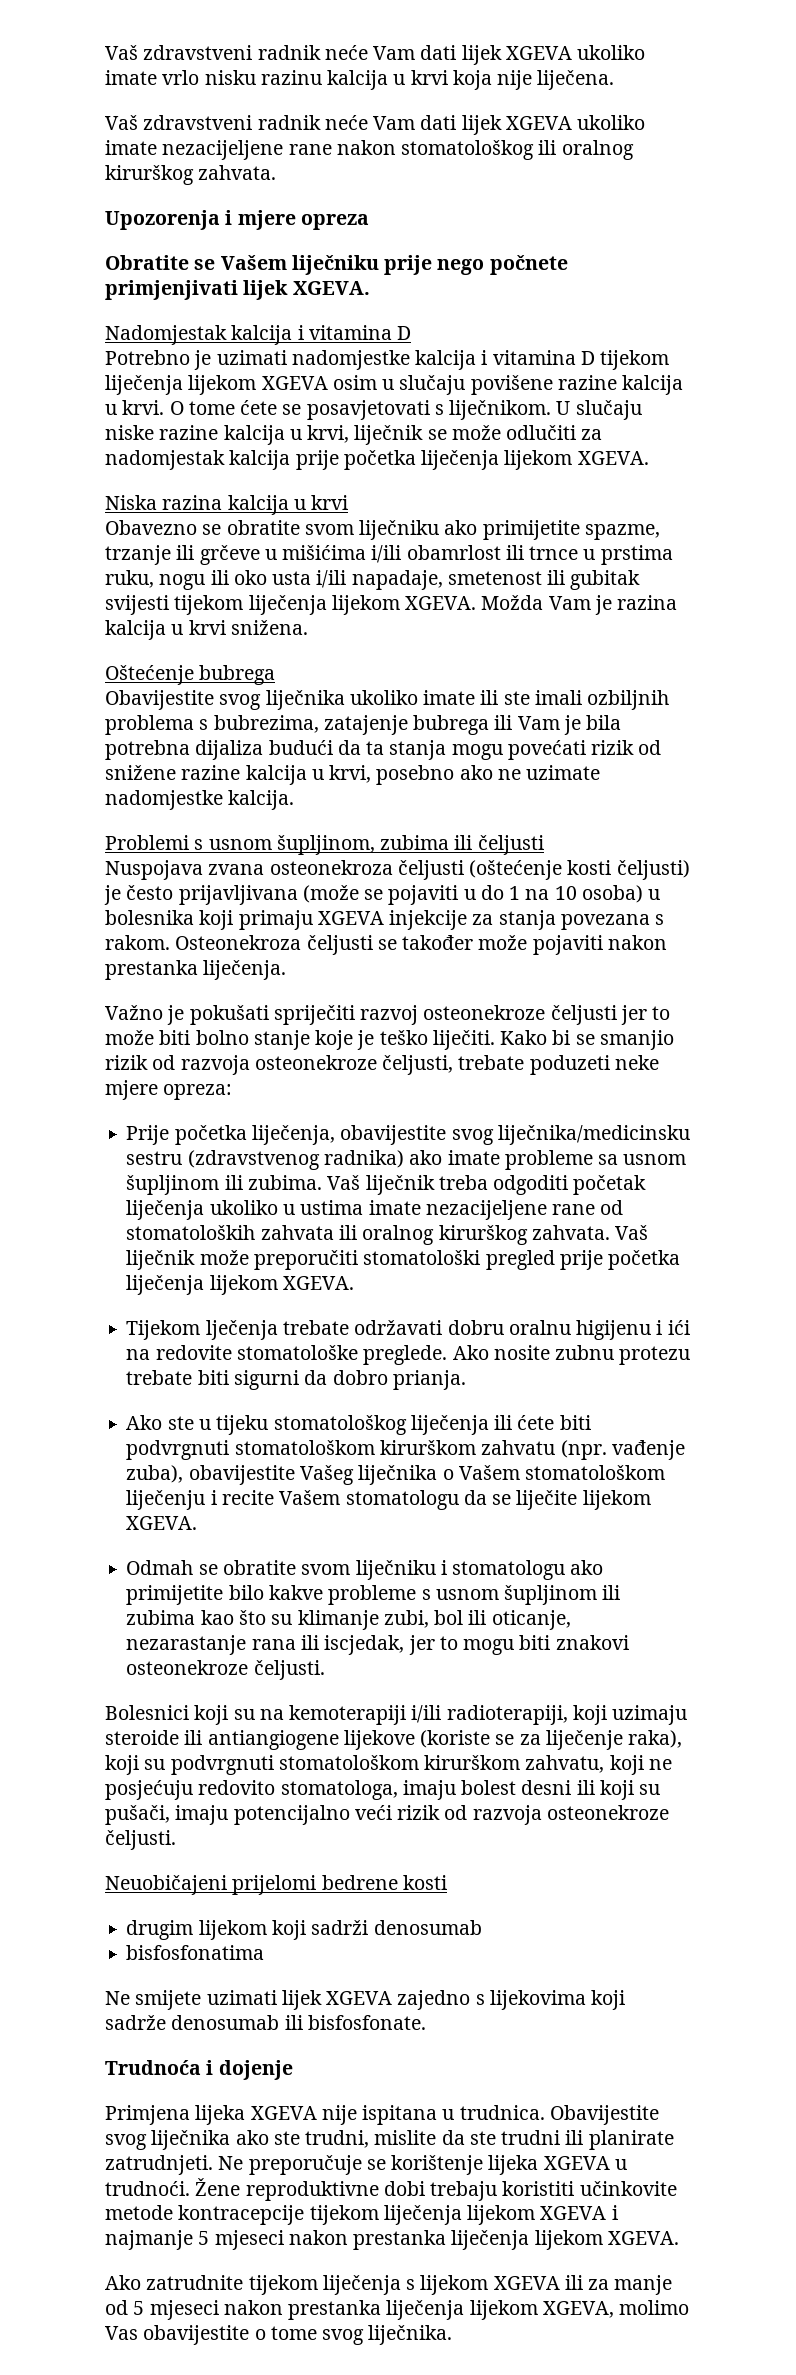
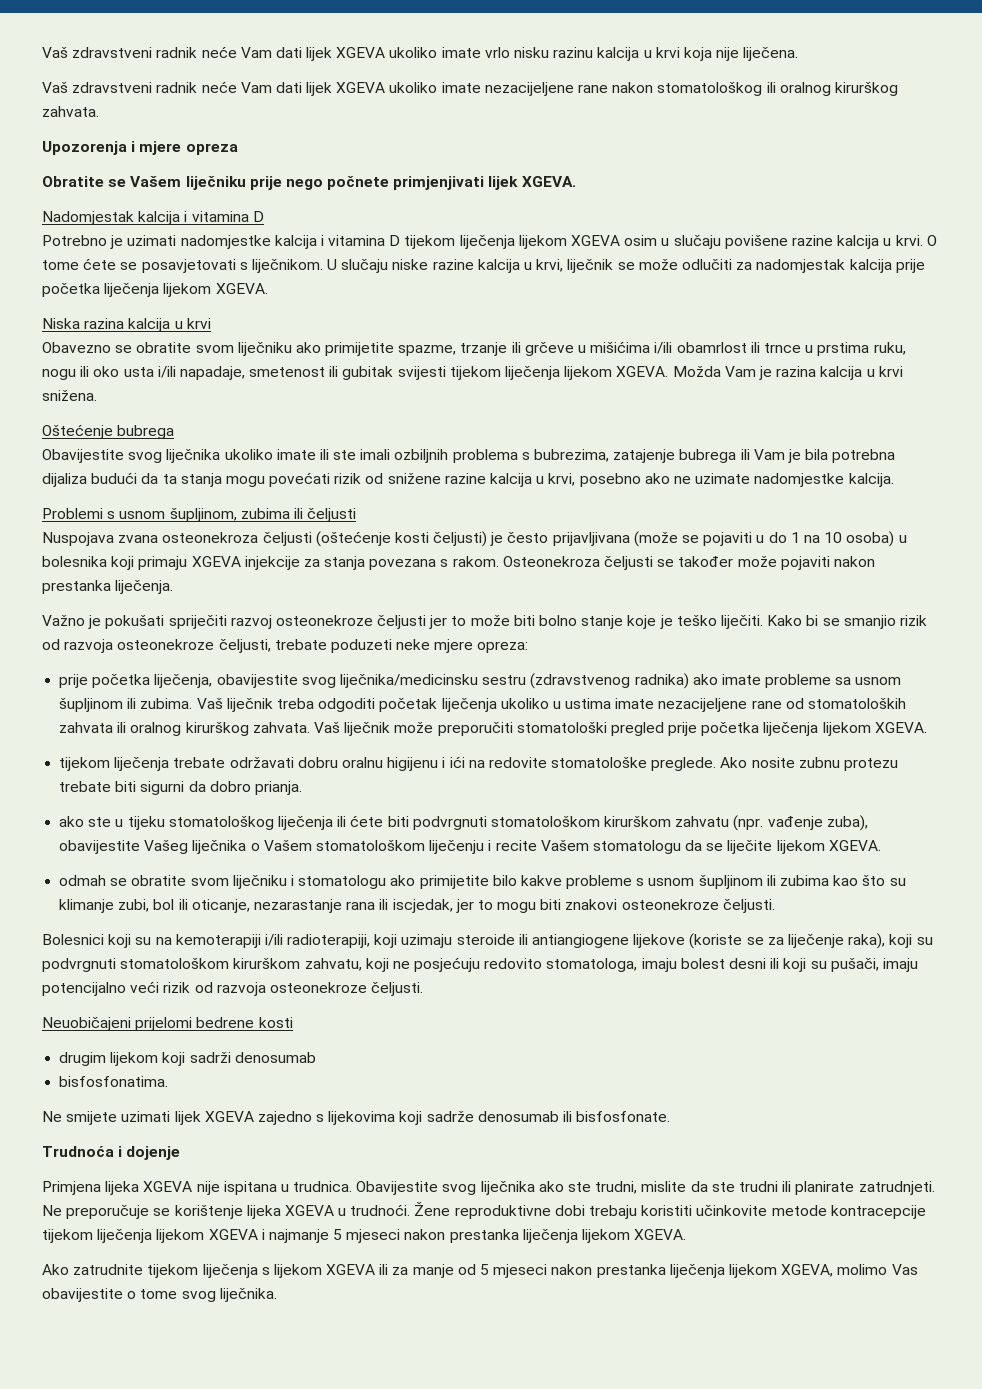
- Prije početka liječenja, obavijestite svog liječnika/medicinsku sestru (zdravstvenog radnika) ako imate probleme sa usnom šupljinom ili zubima.
+ prije početka liječenja, obavijestite svog liječnika/medicinsku sestru (zdravstvenog radnika) ako imate probleme sa usnom šupljinom ili zubima.
- Tijekom lječenja trebate održavati dobru oralnu higijenu i ići na redovite stomatološke preglede.
+ tijekom liječenja trebate održavati dobru oralnu higijenu i ići na redovite stomatološke preglede.
- Ako ste u tijeku stomatološkog liječenja ili ćete biti podvrgnuti stomatološkom kirurškom zahvatu (npr. vađenje zuba), obavijestite Vašeg liječnika o Vašem stomatološkom liječenju i recite Vašem stomatologu da se liječite lijekom XGEVA.
+ ako ste u tijeku stomatološkog liječenja ili ćete biti podvrgnuti stomatološkom kirurškom zahvatu (npr. vađenje zuba), obavijestite Vašeg liječnika o Vašem stomatološkom liječenju i recite Vašem stomatologu da se liječite lijekom XGEVA.
- Odmah se obratite svom liječniku i stomatologu ako primijetite bilo kakve probleme s usnom šupljinom ili zubima kao što su klimanje zubi, bol ili oticanje, nezarastanje rana ili iscjedak, jer to mogu biti znakovi osteonekroze čeljusti.
+ odmah se obratite svom liječniku i stomatologu ako primijetite bilo kakve probleme s usnom šupljinom ili zubima kao što su klimanje zubi, bol ili oticanje, nezarastanje rana ili iscjedak, jer to mogu biti znakovi osteonekroze čeljusti.
- bisfosfonatima
+ bisfosfonatima.

